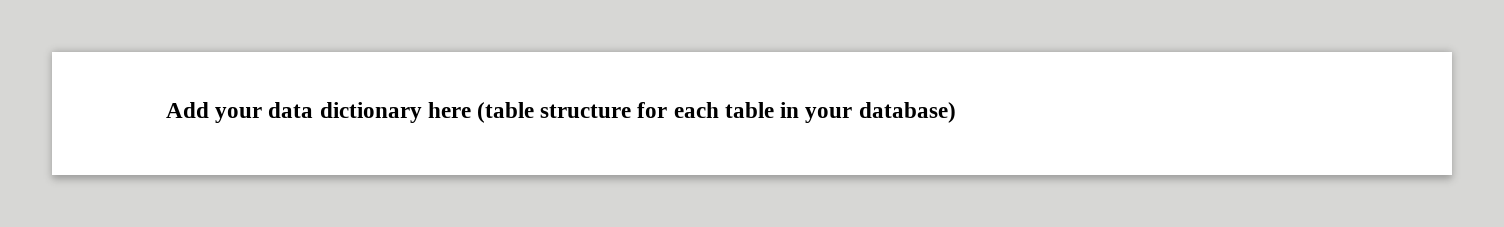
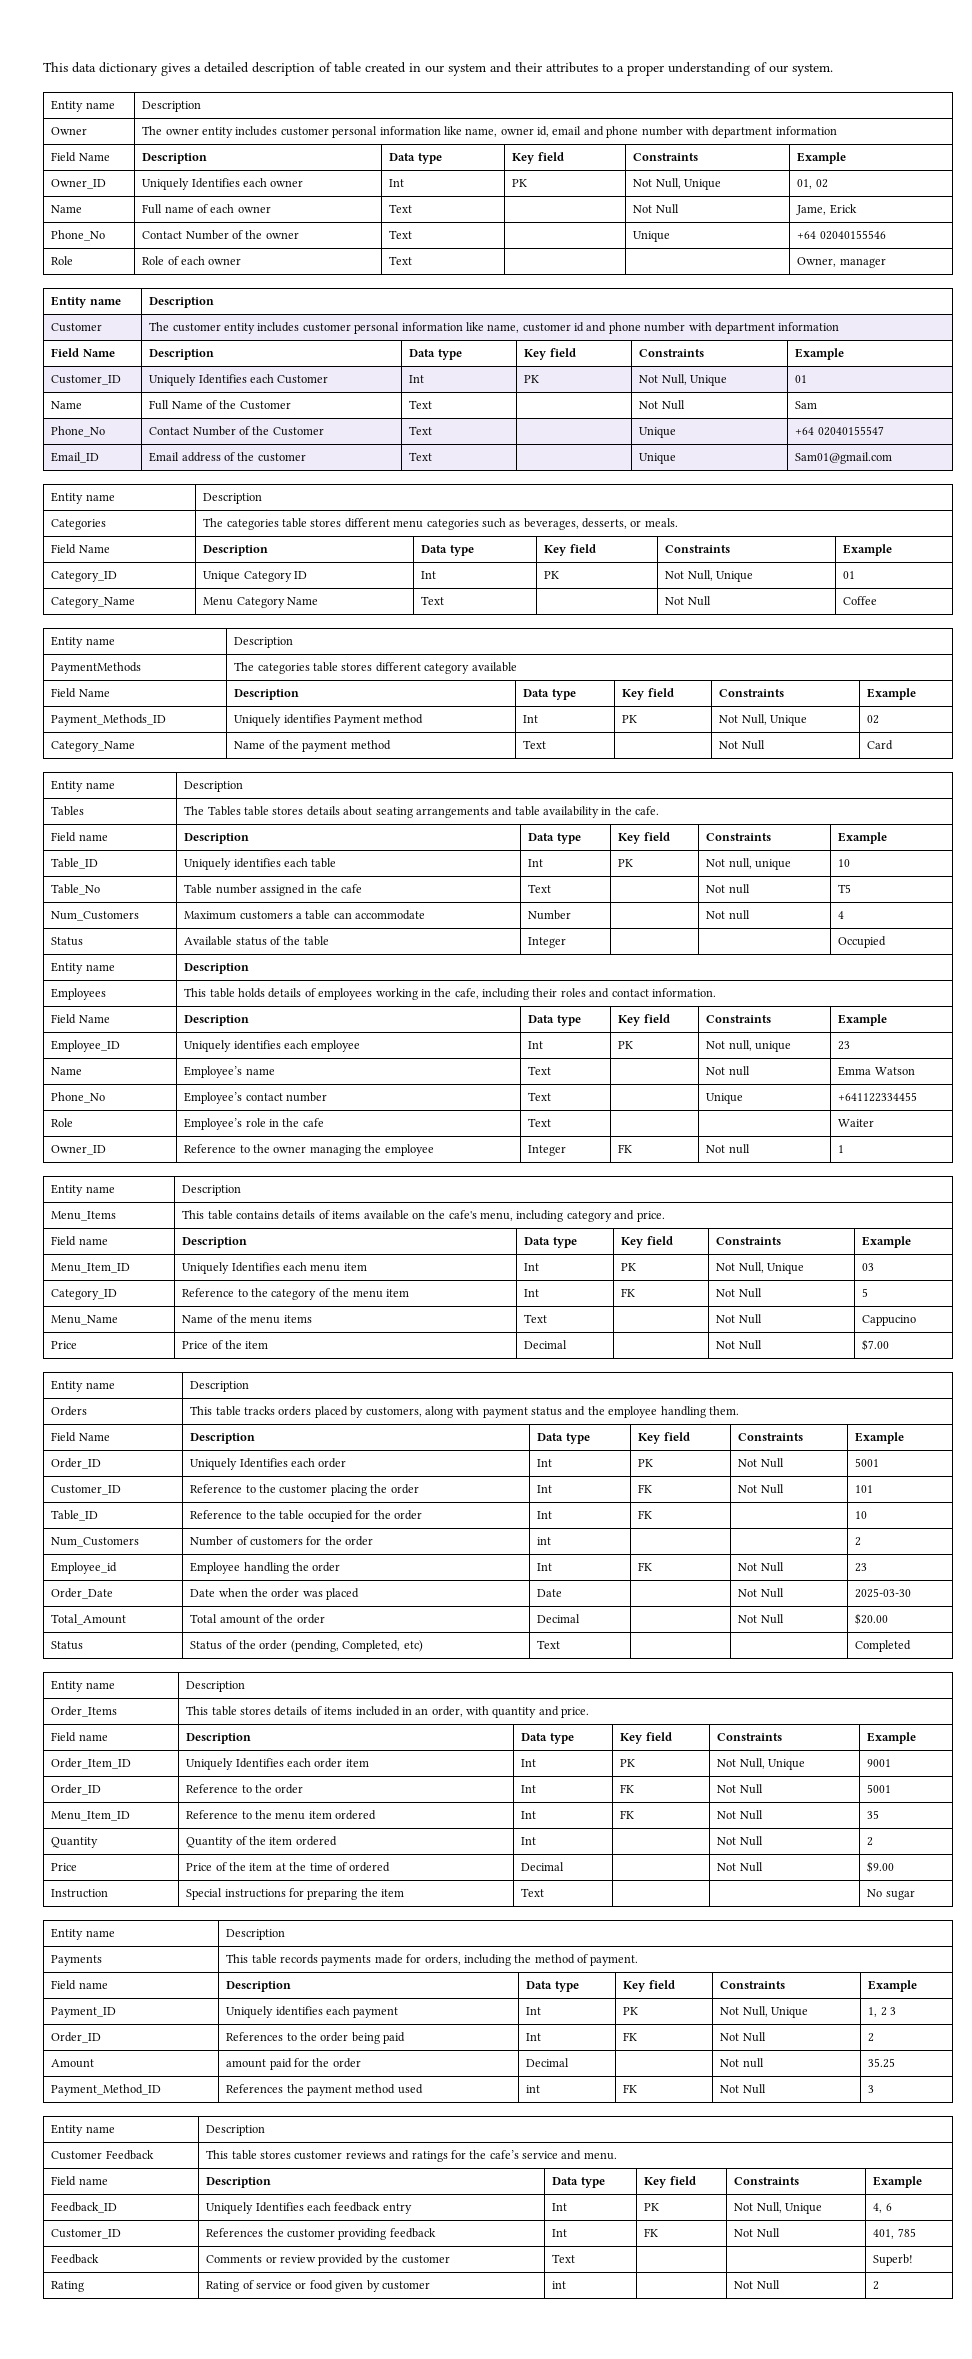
- Add your data dictionary here (table structure for each table in your database)
+ This data dictionary gives a detailed description of table created in our system and their attributes to a proper understanding of our system.
+ Entity name | Description
+ Owner | The owner entity includes customer personal information like name, owner id, email and phone number with department information
+ Field Name | Description | Data type | Key field | Constraints | Example
+ Owner_ID | Uniquely Identifies each owner | Int | PK | Not Null, Unique | 01, 02
+ Name | Full name of each owner | Text | | Not Null | Jame, Erick
+ Phone_No | Contact Number of the owner | Text | | Unique | +64 02040155546
+ Role | Role of each owner | Text | | | Owner, manager
+ Entity name | Description
+ Customer | The customer entity includes customer personal information like name, customer id and phone number with department information
+ Field Name | Description | Data type | Key field | Constraints | Example
+ Customer_ID | Uniquely Identifies each Customer | Int | PK | Not Null, Unique | 01
+ Name | Full Name of the Customer | Text | | Not Null | Sam
+ Phone_No | Contact Number of the Customer | Text | | Unique | +64 02040155547
+ Email_ID | Email address of the customer | Text | | Unique | Sam01@gmail.com
+ Entity name | Description
+ Categories | The categories table stores different menu categories such as beverages, desserts, or meals.
+ Field Name | Description | Data type | Key field | Constraints | Example
+ Category_ID | Unique Category ID | Int | PK | Not Null, Unique | 01
+ Category_Name | Menu Category Name | Text | | Not Null | Coffee
+ Entity name | Description
+ PaymentMethods | The categories table stores different category available
+ Field Name | Description | Data type | Key field | Constraints | Example
+ Payment_Methods_ID | Uniquely identifies Payment method | Int | PK | Not Null, Unique | 02
+ Category_Name | Name of the payment method | Text | | Not Null | Card
+ Entity name | Description
+ Tables | The Tables table stores details about seating arrangements and table availability in the cafe.
+ Field name | Description | Data type | Key field | Constraints | Example
+ Table_ID | Uniquely identifies each table | Int | PK | Not null, unique | 10
+ Table_No | Table number assigned in the cafe | Text | | Not null | T5
+ Num_Customers | Maximum customers a table can accommodate | Number | | Not null | 4
+ Status | Available status of the table | Integer | | | Occupied
+ Entity name | Description
+ Employees | This table holds details of employees working in the cafe, including their roles and contact information.
+ Field Name | Description | Data type | Key field | Constraints | Example
+ Employee_ID | Uniquely identifies each employee | Int | PK | Not null, unique | 23
+ Name | Employee’s name | Text | | Not null | Emma Watson
+ Phone_No | Employee’s contact number | Text | | Unique | +641122334455
+ Role | Employee’s role in the cafe | Text | | | Waiter
+ Owner_ID | Reference to the owner managing the employee | Integer | FK | Not null | 1
+ Entity name | Description
+ Menu_Items | This table contains details of items available on the cafe's menu, including category and price.
+ Field name | Description | Data type | Key field | Constraints | Example
+ Menu_Item_ID | Uniquely Identifies each menu item | Int | PK | Not Null, Unique | 03
+ Category_ID | Reference to the category of the menu item | Int | FK | Not Null | 5
+ Menu_Name | Name of the menu items | Text | | Not Null | Cappucino
+ Price | Price of the item | Decimal | | Not Null | $7.00
+ Entity name | Description
+ Orders | This table tracks orders placed by customers, along with payment status and the employee handling them.
+ Field Name | Description | Data type | Key field | Constraints | Example
+ Order_ID | Uniquely Identifies each order | Int | PK | Not Null | 5001
+ Customer_ID | Reference to the customer placing the order | Int | FK | Not Null | 101
+ Table_ID | Reference to the table occupied for the order | Int | FK | | 10
+ Num_Customers | Number of customers for the order | int | | | 2
+ Employee_id | Employee handling the order | Int | FK | Not Null | 23
+ Order_Date | Date when the order was placed | Date | | Not Null | 2025-03-30
+ Total_Amount | Total amount of the order | Decimal | | Not Null | $20.00
+ Status | Status of the order (pending, Completed, etc) | Text | | | Completed
+ Entity name | Description
+ Order_Items | This table stores details of items included in an order, with quantity and price.
+ Field name | Description | Data type | Key field | Constraints | Example
+ Order_Item_ID | Uniquely Identifies each order item | Int | PK | Not Null, Unique | 9001
+ Order_ID | Reference to the order | Int | FK | Not Null | 5001
+ Menu_Item_ID | Reference to the menu item ordered | Int | FK | Not Null | 35
+ Quantity | Quantity of the item ordered | Int | | Not Null | 2
+ Price | Price of the item at the time of ordered | Decimal | | Not Null | $9.00
+ Instruction | Special instructions for preparing the item | Text | | | No sugar
+ Entity name | Description
+ Payments | This table records payments made for orders, including the method of payment.
+ Field name | Description | Data type | Key field | Constraints | Example
+ Payment_ID | Uniquely identifies each payment | Int | PK | Not Null, Unique | 1, 2 3
+ Order_ID | References to the order being paid | Int | FK | Not Null | 2
+ Amount | amount paid for the order | Decimal | | Not null | 35.25
+ Payment_Method_ID | References the payment method used | int | FK | Not Null | 3
+ Entity name | Description
+ Customer Feedback | This table stores customer reviews and ratings for the cafe’s service and menu.
+ Field name | Description | Data type | Key field | Constraints | Example
+ Feedback_ID | Uniquely Identifies each feedback entry | Int | PK | Not Null, Unique | 4, 6
+ Customer_ID | References the customer providing feedback | Int | FK | Not Null | 401, 785
+ Feedback | Comments or review provided by the customer | Text | | | Superb!
+ Rating | Rating of service or food given by customer | int | | Not Null | 2

